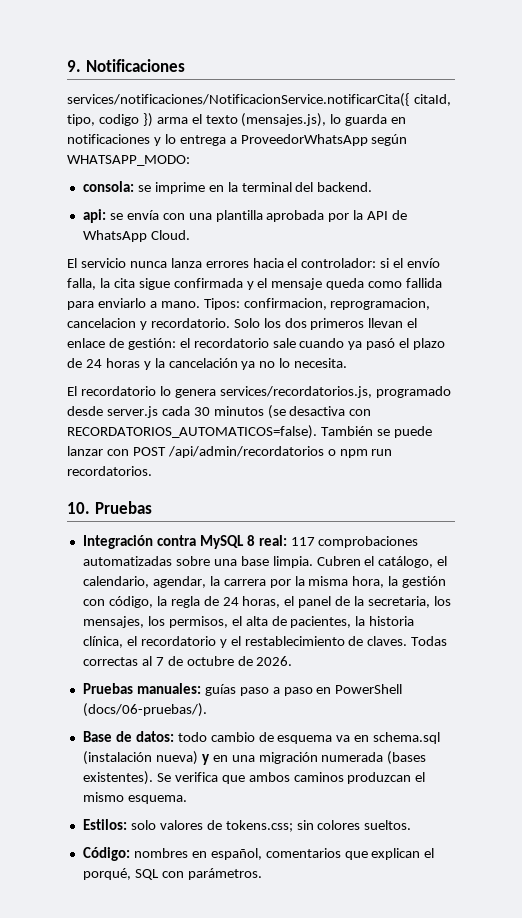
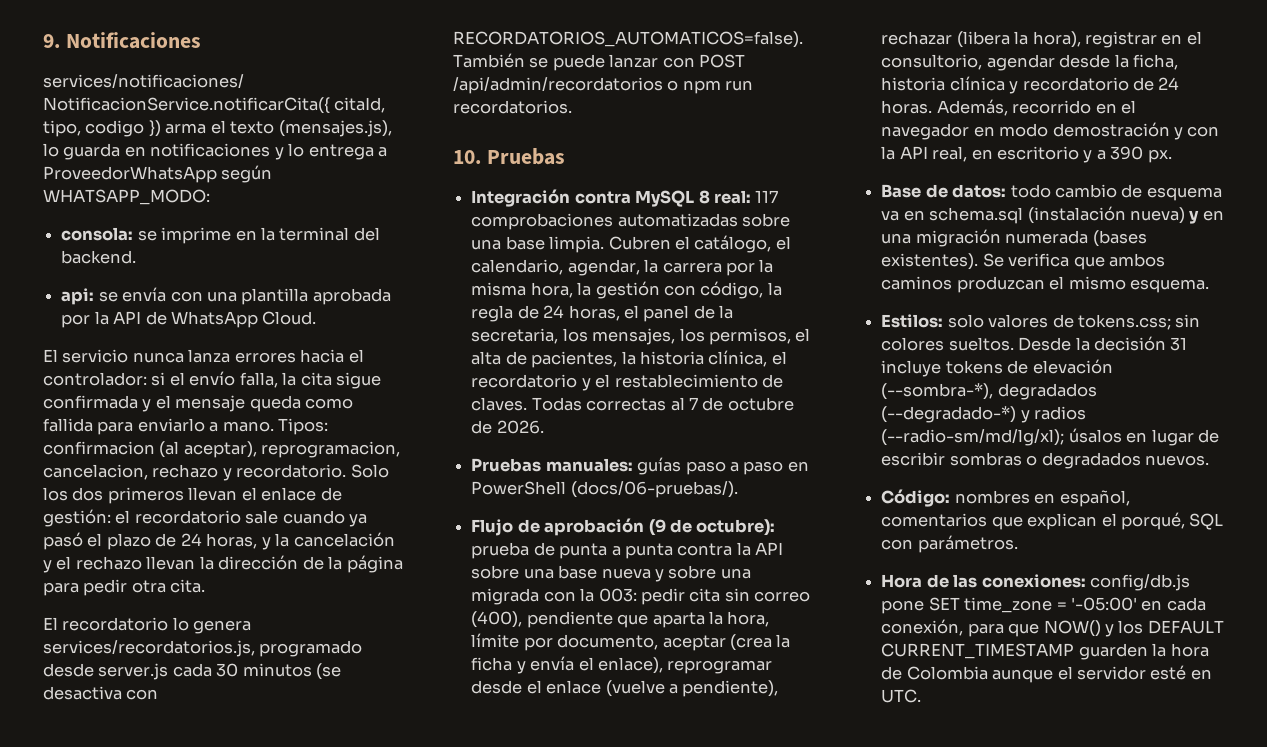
- Tipos: confirmacion, reprogramacion, cancelacion y recordatorio.
+ Tipos: confirmacion (al aceptar), reprogramacion, cancelacion, rechazo y recordatorio.
- Solo los dos primeros llevan el enlace de gestión: el recordatorio sale cuando ya pasó el plazo de 24 horas y la cancelación ya no lo necesita.
+ Solo los dos primeros llevan el enlace de gestión: el recordatorio sale cuando ya pasó el plazo de 24 horas, y la cancelación y el rechazo llevan la dirección de la página para pedir otra cita.
+ Flujo de aprobación (9 de octubre): prueba de punta a punta contra la API sobre una base nueva y sobre una migrada con la 003: pedir cita sin correo (400), pendiente que aparta la hora, límite por documento, aceptar (crea la ficha y envía el enlace), reprogramar desde el enlace (vuelve a pendiente), rechazar (libera la hora), registrar en el consultorio, agendar desde la ficha, historia clínica y recordatorio de 24 horas. Además, recorrido en el navegador en modo demostración y con la API real, en escritorio y a 390 px.
+ Desde la decisión 31 incluye tokens de elevación (--sombra-*), degradados (--degradado-*) y radios (--radio-sm/md/lg/xl); úsalos en lugar de escribir sombras o degradados nuevos.
+ Hora de las conexiones: config/db.js pone SET time_zone = '-05:00' en cada conexión, para que NOW() y los DEFAULT CURRENT_TIMESTAMP guarden la hora de Colombia aunque el servidor esté en UTC.

